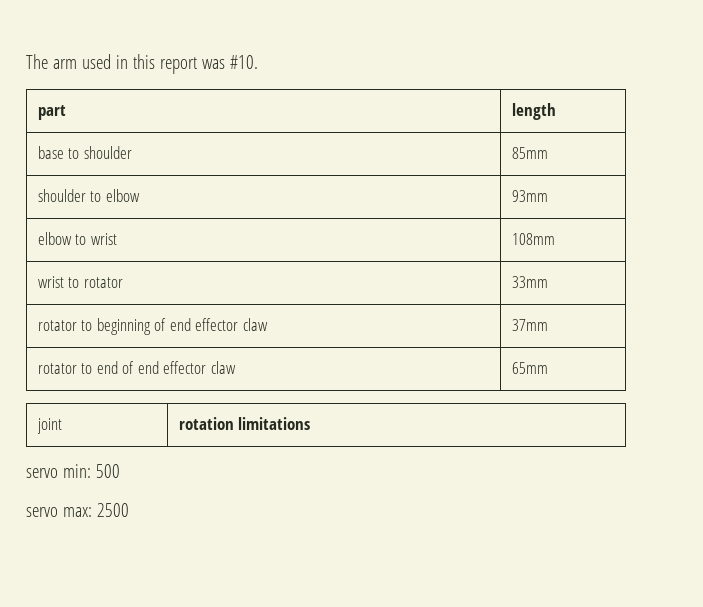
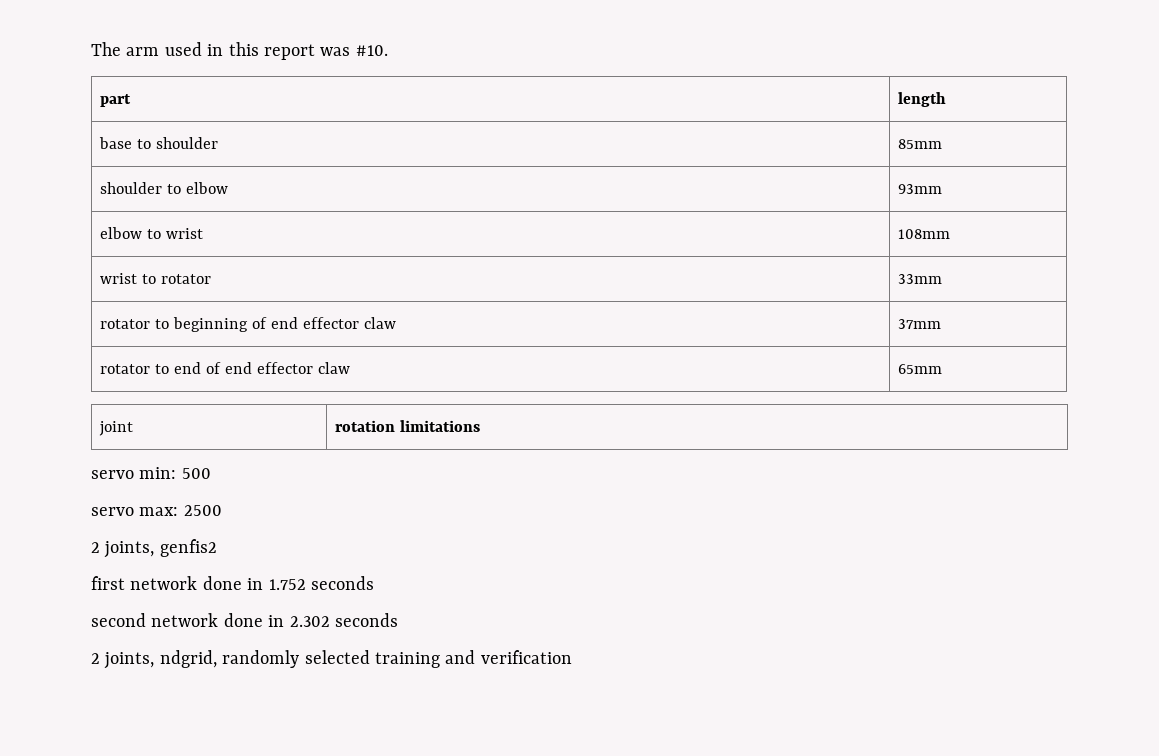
+ 2 joints, genfis2
+ first network done in 1.752 seconds
+ second network done in 2.302 seconds
+ 2 joints, ndgrid, randomly selected training and verification

